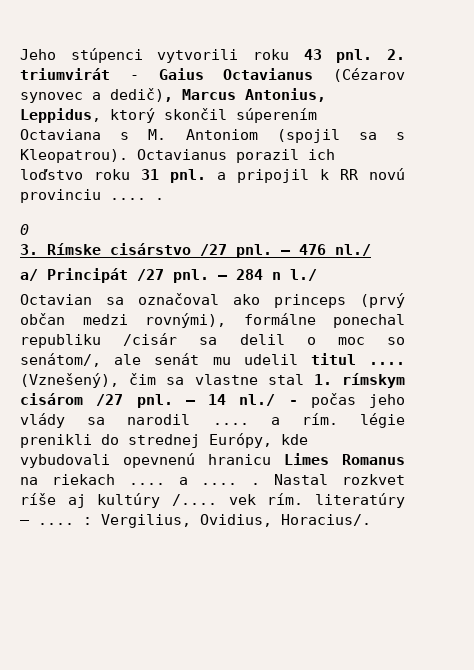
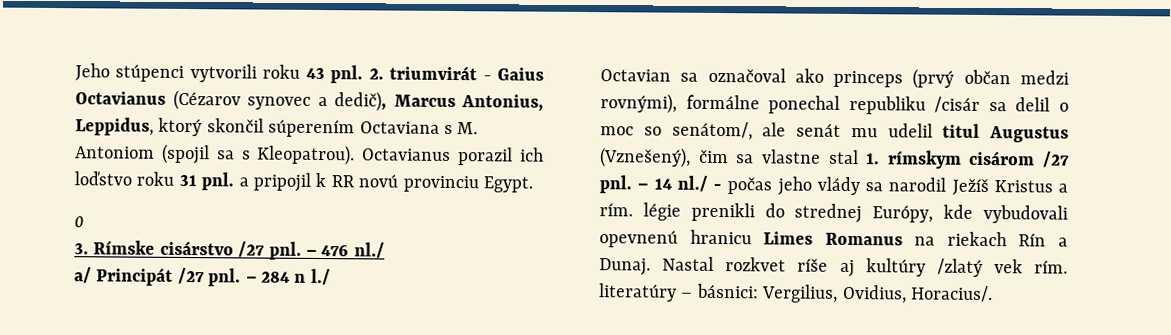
- Octavianus porazil ich loďstvo roku 31 pnl. a pripojil k RR novú provinciu .... .
+ Octavianus porazil ich loďstvo roku 31 pnl. a pripojil k RR novú provinciu Egypt.
- Octavian sa označoval ako princeps (prvý občan medzi rovnými), formálne ponechal republiku /cisár sa delil o moc so senátom/, ale senát mu udelil titul .... (Vznešený), čim sa vlastne stal 1. rímskym cisárom /27 pnl.
+ Octavian sa označoval ako princeps (prvý občan medzi rovnými), formálne ponechal republiku /cisár sa delil o moc so senátom/, ale senát mu udelil titul Augustus (Vznešený), čim sa vlastne stal 1. rímskym cisárom /27 pnl.
- – 14 nl./ - počas jeho vlády sa narodil .... a rím. légie prenikli do strednej Európy, kde vybudovali opevnenú hranicu Limes Romanus na riekach .... a .... .
+ – 14 nl./ - počas jeho vlády sa narodil Ježíš Kristus a rím. légie prenikli do strednej Európy, kde vybudovali opevnenú hranicu Limes Romanus na riekach Rín a Dunaj.
- Nastal rozkvet ríše aj kultúry /.... vek rím. literatúry – .... : Vergilius, Ovidius, Horacius/.
+ Nastal rozkvet ríše aj kultúry /zlatý vek rím. literatúry – básnici: Vergilius, Ovidius, Horacius/.

